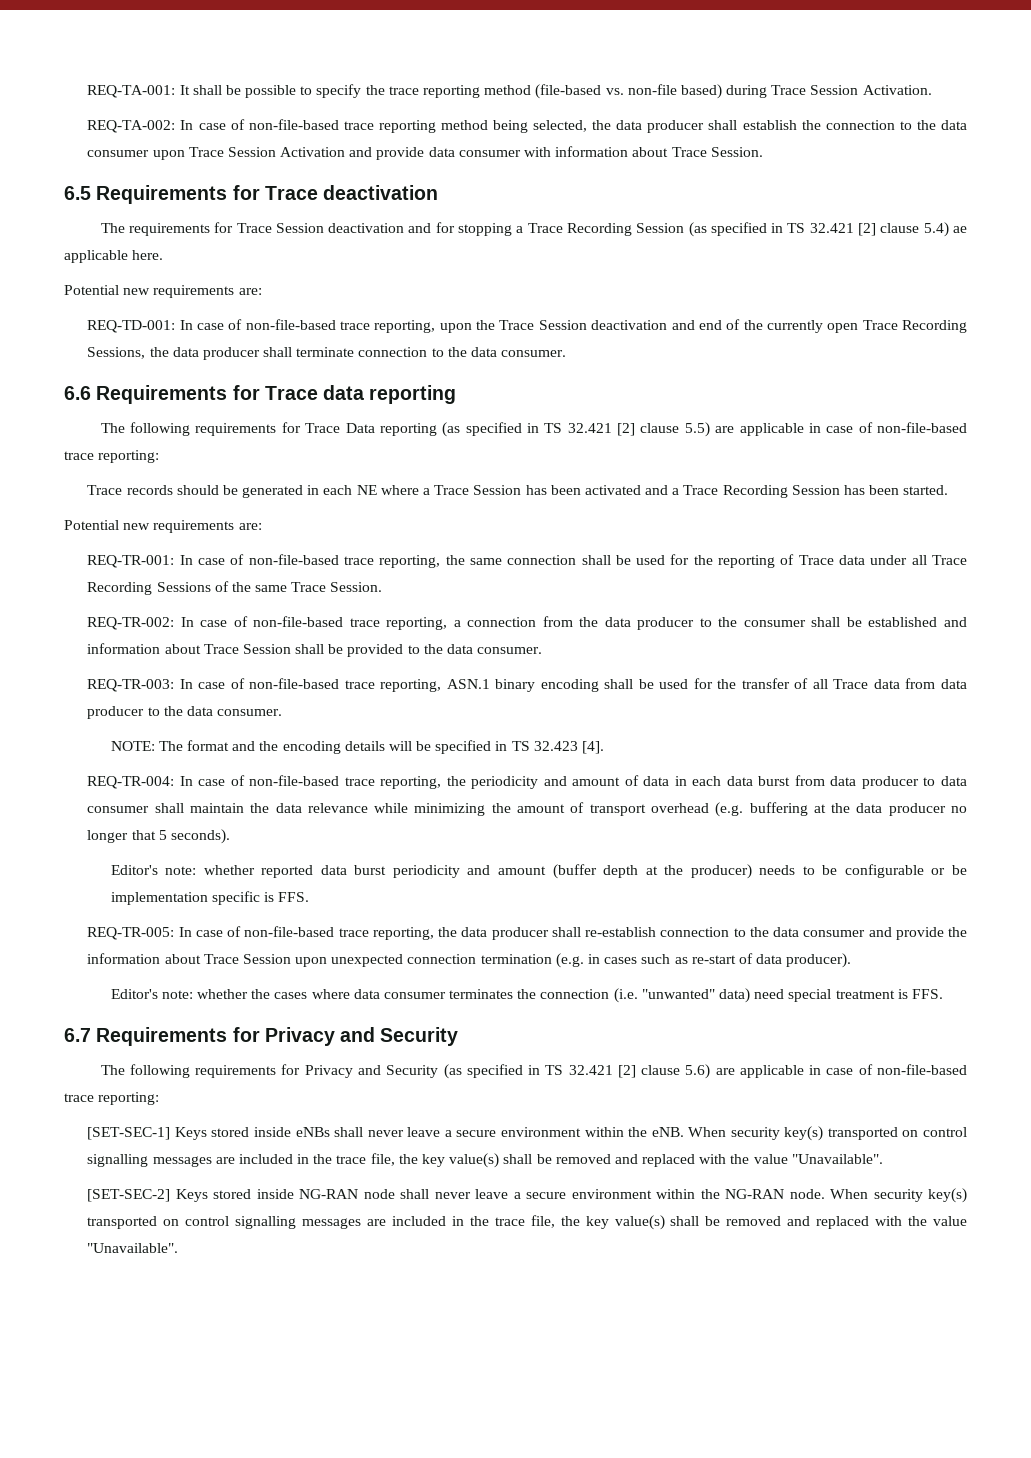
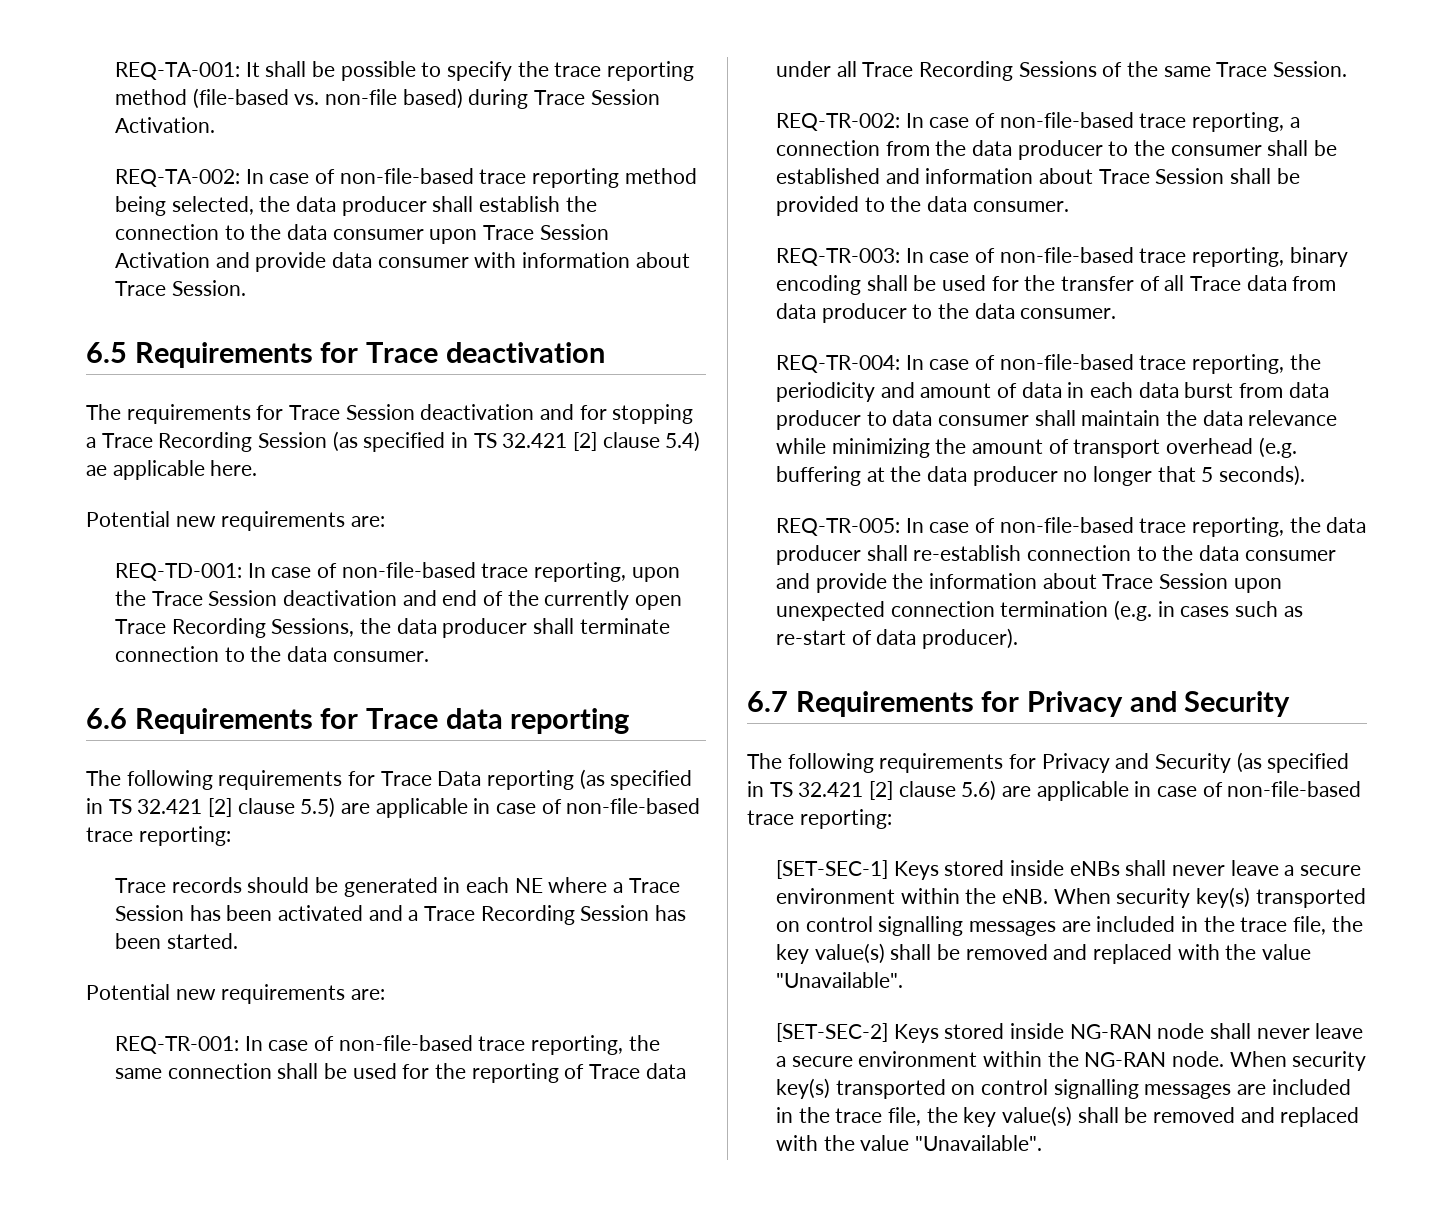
- REQ-TR-003: In case of non-file-based trace reporting, ASN.1 binary encoding shall be used for the transfer of all Trace data from data producer to the data consumer.
+ REQ-TR-003: In case of non-file-based trace reporting, binary encoding shall be used for the transfer of all Trace data from data producer to the data consumer.
- NOTE: The format and the encoding details will be specified in TS 32.423 [4].
- Editor's note: whether reported data burst periodicity and amount (buffer depth at the producer) needs to be configurable or be implementation specific is FFS.
- Editor's note: whether the cases where data consumer terminates the connection (i.e. "unwanted" data) need special treatment is FFS.

